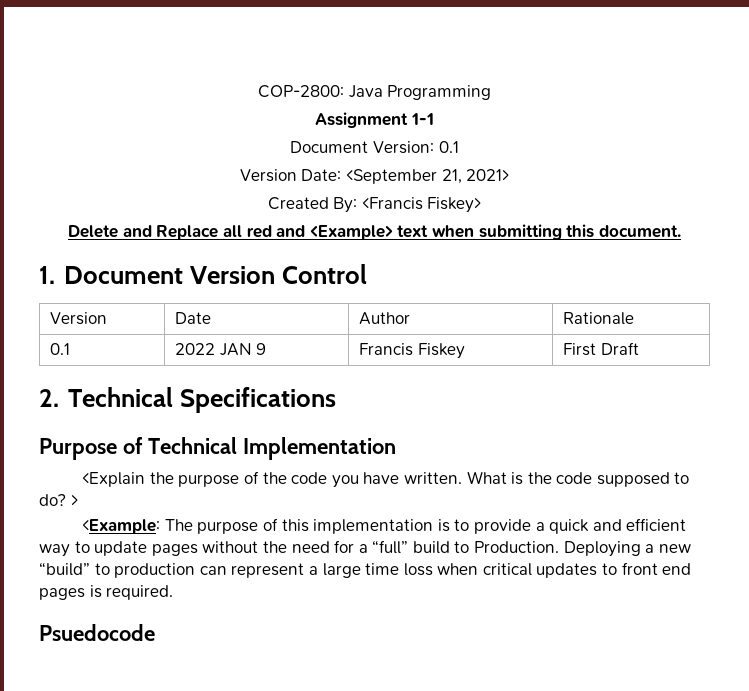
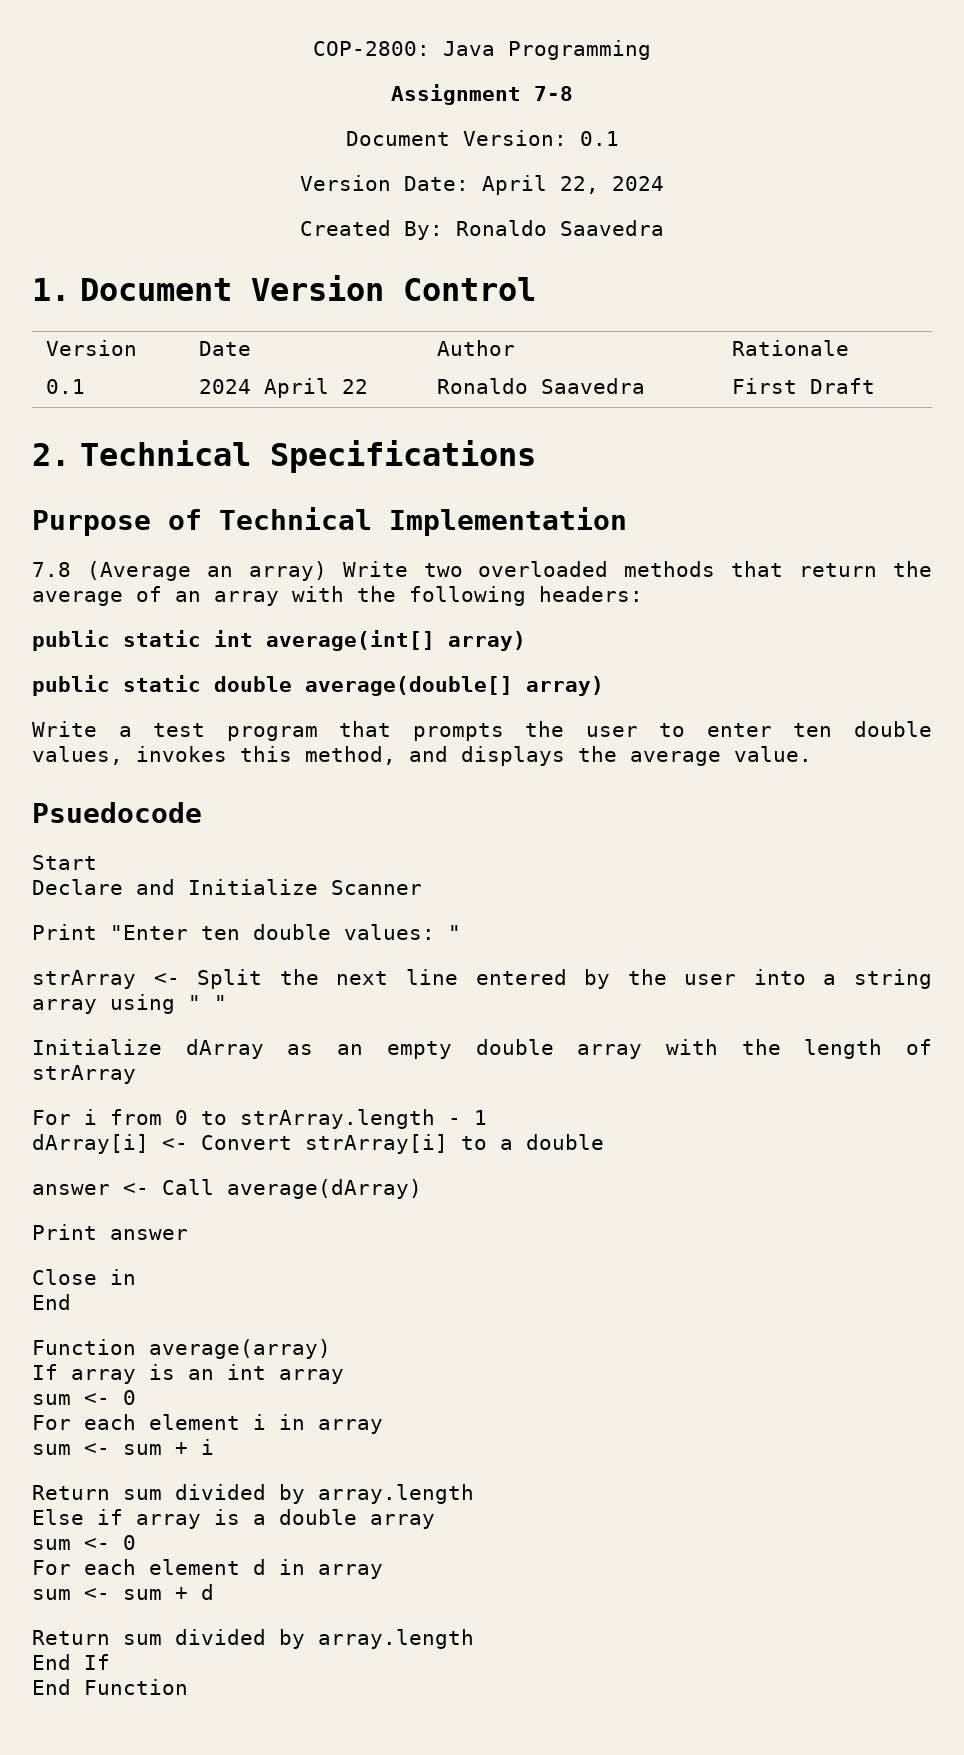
- Assignment 1-1
+ Assignment 7-8
- Version Date: <September 21, 2021>
+ Version Date: April 22, 2024
- Created By: <Francis Fiskey>
- Delete and Replace all red and <Example> text when submitting this document.
+ Created By: Ronaldo Saavedra
- 0.1 | 2022 JAN 9 | Francis Fiskey | First Draft
+ 0.1 | 2024 April 22 | Ronaldo Saavedra | First Draft
- <Explain the purpose of the code you have written. What is the code supposed to do? >
- <Example: The purpose of this implementation is to provide a quick and efficient way to update pages without the need for a “full” build to Production. Deploying a new “build” to production can represent a large time loss when critical updates to front end pages is required.
+ 7.8 (Average an array) Write two overloaded methods that return the average of an array with the following headers:
+ public static int average(int[] array)
+ public static double average(double[] array)
+ Write a test program that prompts the user to enter ten double values, invokes this method, and displays the average value.
  Psuedocode
+ Start
+ Declare and Initialize Scanner
+ Print "Enter ten double values: "
+ strArray <- Split the next line entered by the user into a string array using " "
+ Initialize dArray as an empty double array with the length of strArray
+ For i from 0 to strArray.length - 1
+ dArray[i] <- Convert strArray[i] to a double
+ answer <- Call average(dArray)
+ Print answer
+ Close in
+ End
+ Function average(array)
+ If array is an int array
+ sum <- 0
+ For each element i in array
+ sum <- sum + i
+ Return sum divided by array.length
+ Else if array is a double array
+ sum <- 0
+ For each element d in array
+ sum <- sum + d
+ Return sum divided by array.length
+ End If
+ End Function

